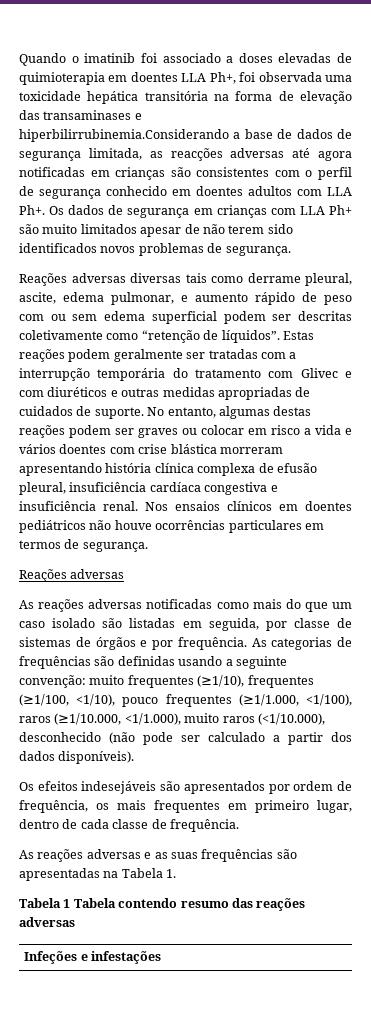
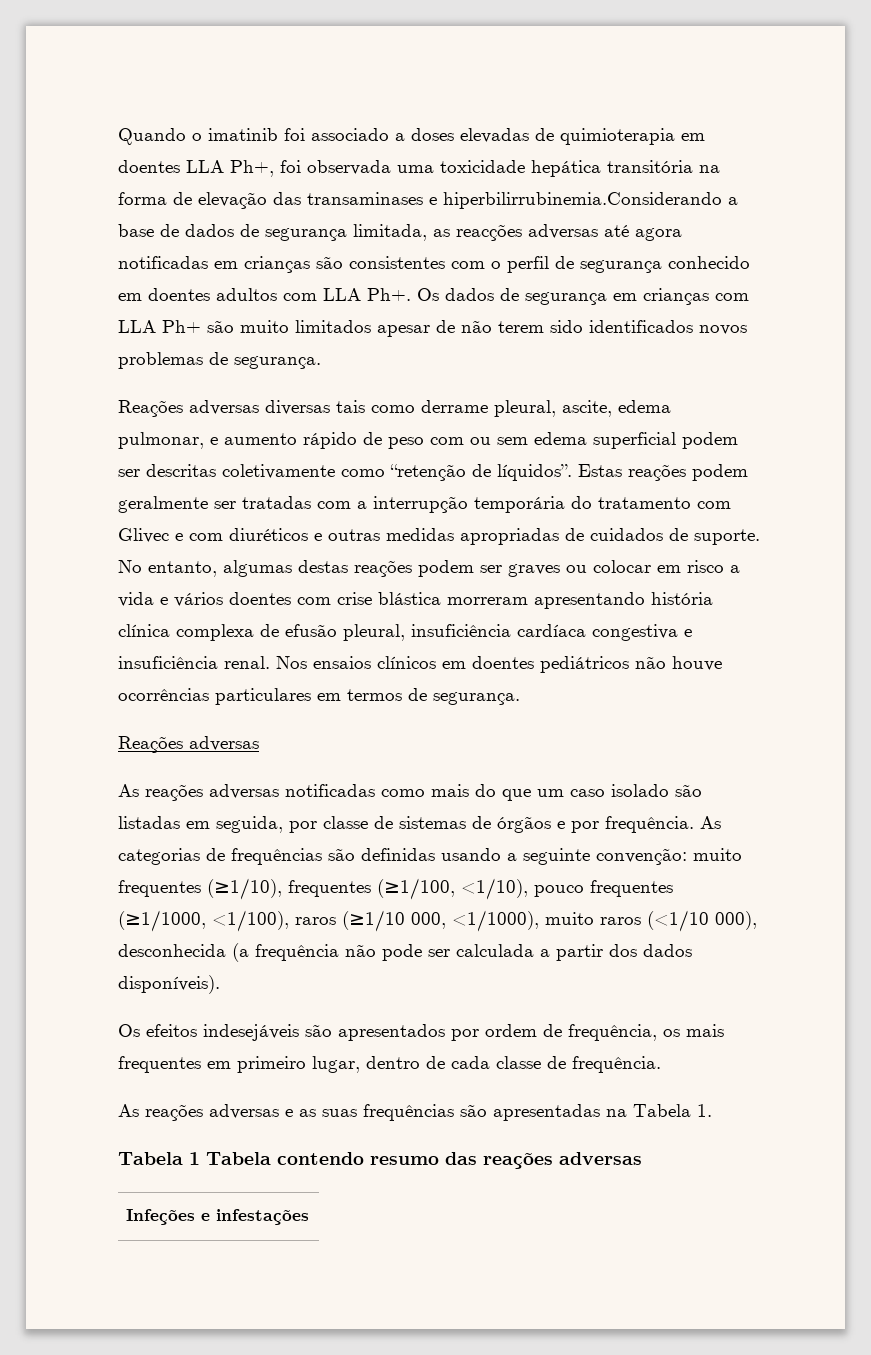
- As categorias de frequências são definidas usando a seguinte convenção: muito frequentes (≥1/10), frequentes (≥1/100, <1/10), pouco frequentes (≥1/1.000, <1/100), raros (≥1/10.000, <1/1.000), muito raros (<1/10.000), desconhecido (não pode ser calculado a partir dos dados disponíveis).
+ As categorias de frequências são definidas usando a seguinte convenção: muito frequentes (≥1/10), frequentes (≥1/100, <1/10), pouco frequentes (≥1/1000, <1/100), raros (≥1/10 000, <1/1000), muito raros (<1/10 000), desconhecida (a frequência não pode ser calculada a partir dos dados disponíveis).

